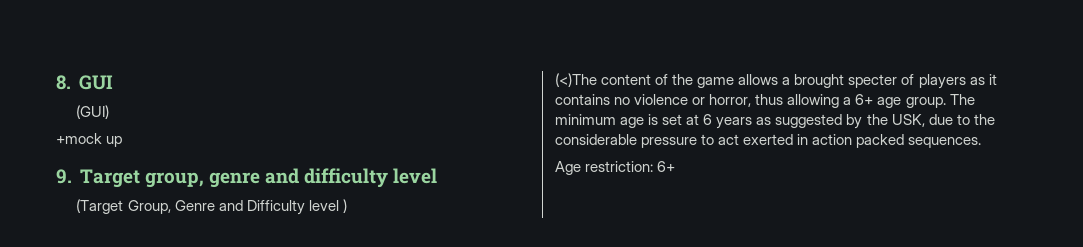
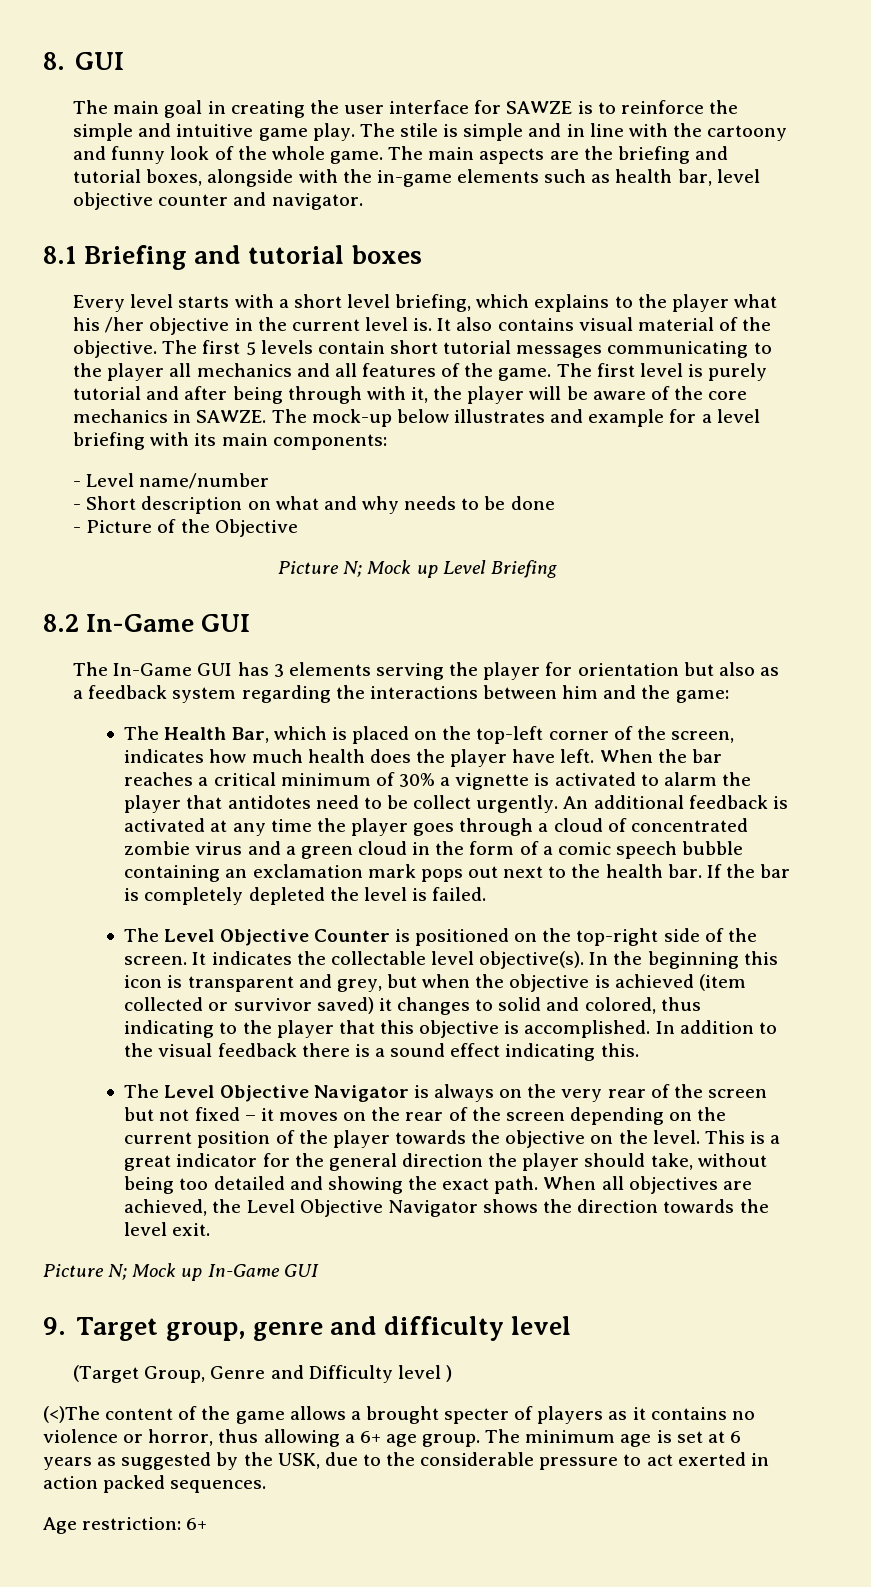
- (GUI)
- +mock up
+ The main goal in creating the user interface for SAWZE is to reinforce the simple and intuitive game play. The stile is simple and in line with the cartoony and funny look of the whole game. The main aspects are the briefing and tutorial boxes, alongside with the in-game elements such as health bar, level objective counter and navigator.
+ 8.1 Briefing and tutorial boxes
+ Every level starts with a short level briefing, which explains to the player what his /her objective in the current level is. It also contains visual material of the objective. The first 5 levels contain short tutorial messages communicating to the player all mechanics and all features of the game. The first level is purely tutorial and after being through with it, the player will be aware of the core mechanics in SAWZE. The mock-up below illustrates and example for a level briefing with its main components:
+ - Level name/number
+ - Short description on what and why needs to be done
+ - Picture of the Objective
+ Picture N; Mock up Level Briefing
+ 8.2 In-Game GUI
+ The In-Game GUI has 3 elements serving the player for orientation but also as a feedback system regarding the interactions between him and the game:
+ The Health Bar, which is placed on the top-left corner of the screen, indicates how much health does the player have left. When the bar reaches a critical minimum of 30% a vignette is activated to alarm the player that antidotes need to be collect urgently. An additional feedback is activated at any time the player goes through a cloud of concentrated zombie virus and a green cloud in the form of a comic speech bubble containing an exclamation mark pops out next to the health bar. If the bar is completely depleted the level is failed.
+ The Level Objective Counter is positioned on the top-right side of the screen. It indicates the collectable level objective(s). In the beginning this icon is transparent and grey, but when the objective is achieved (item collected or survivor saved) it changes to solid and colored, thus indicating to the player that this objective is accomplished. In addition to the visual feedback there is a sound effect indicating this.
+ The Level Objective Navigator is always on the very rear of the screen but not fixed – it moves on the rear of the screen depending on the current position of the player towards the objective on the level. This is a great indicator for the general direction the player should take, without being too detailed and showing the exact path. When all objectives are achieved, the Level Objective Navigator shows the direction towards the level exit.
+ Picture N; Mock up In-Game GUI

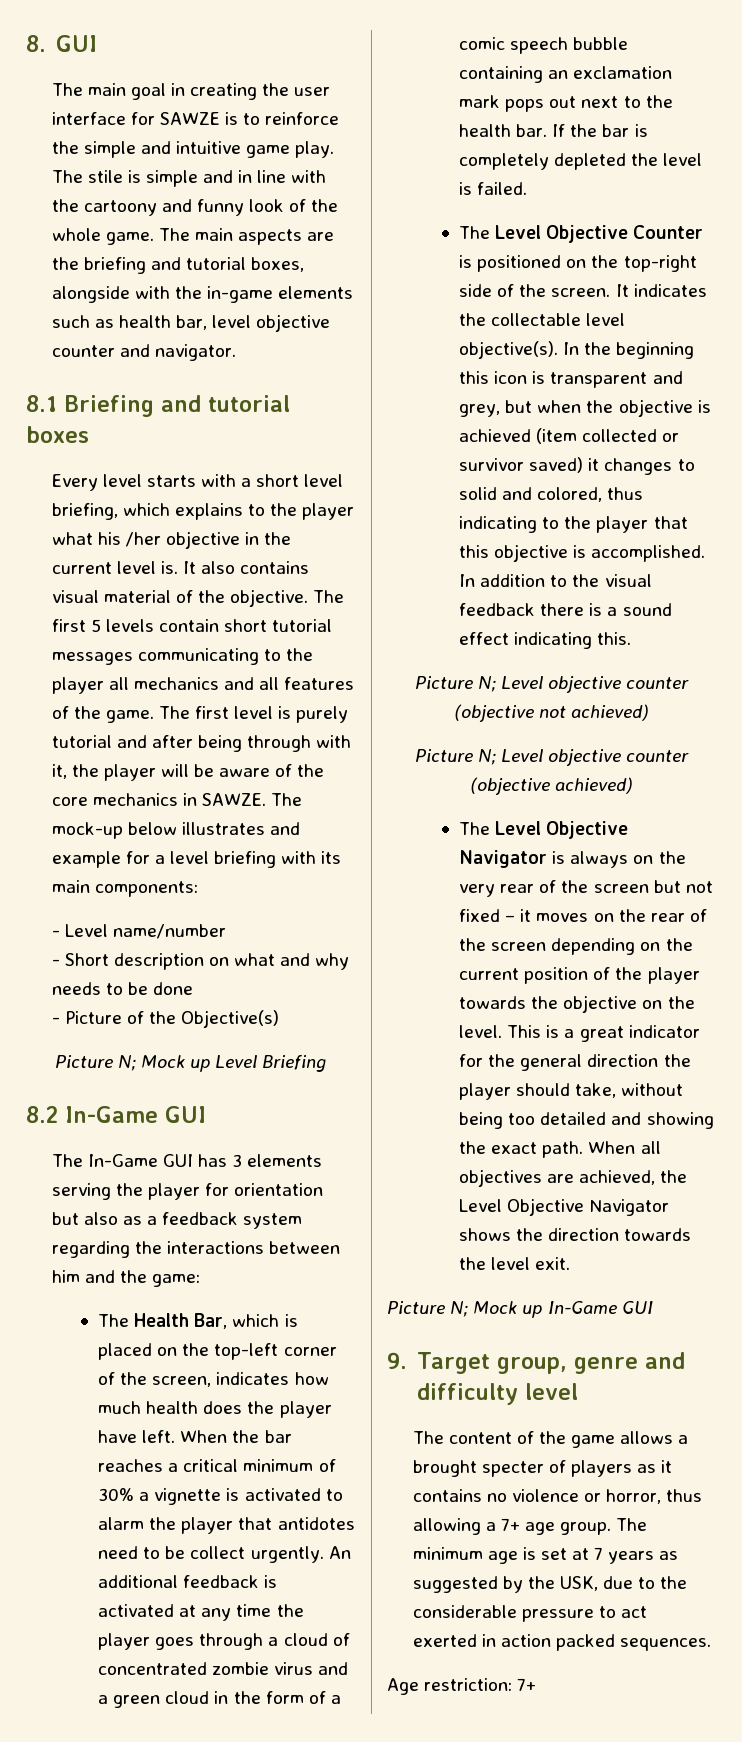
- - Picture of the Objective
+ - Picture of the Objective(s)
+ Picture N; Level objective counter (objective not achieved)
+ Picture N; Level objective counter (objective achieved)
- (Target Group, Genre and Difficulty level )
- (<)The content of the game allows a brought specter of players as it contains no violence or horror, thus allowing a 6+ age group.
+ The content of the game allows a brought specter of players as it contains no violence or horror, thus allowing a 7+ age group.
- The minimum age is set at 6 years as suggested by the USK, due to the considerable pressure to act exerted in action packed sequences.
+ The minimum age is set at 7 years as suggested by the USK, due to the considerable pressure to act exerted in action packed sequences.
- Age restriction: 6+
+ Age restriction: 7+

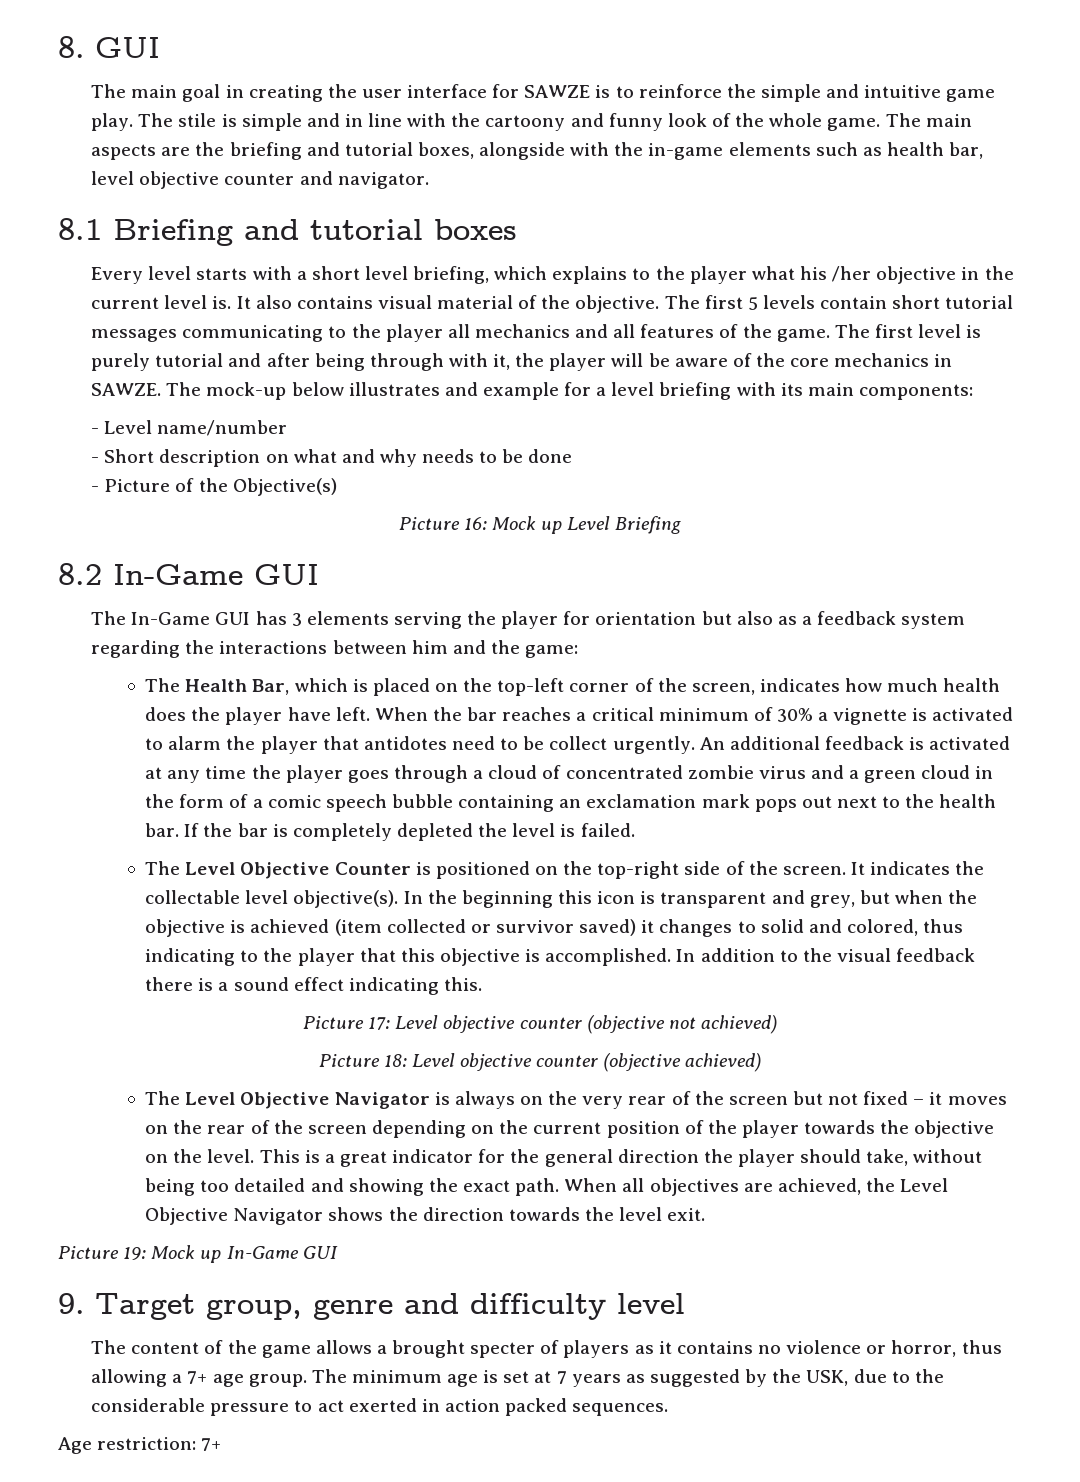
- Picture N; Mock up Level Briefing
+ Picture 16: Mock up Level Briefing
- Picture N; Level objective counter (objective not achieved)
+ Picture 17: Level objective counter (objective not achieved)
- Picture N; Level objective counter (objective achieved)
+ Picture 18: Level objective counter (objective achieved)
- Picture N; Mock up In-Game GUI
+ Picture 19: Mock up In-Game GUI

